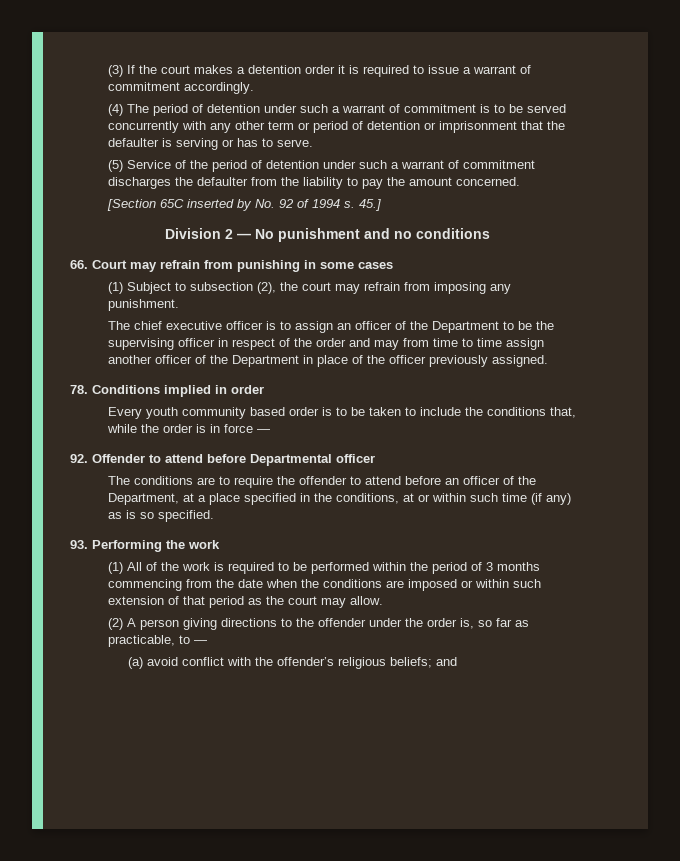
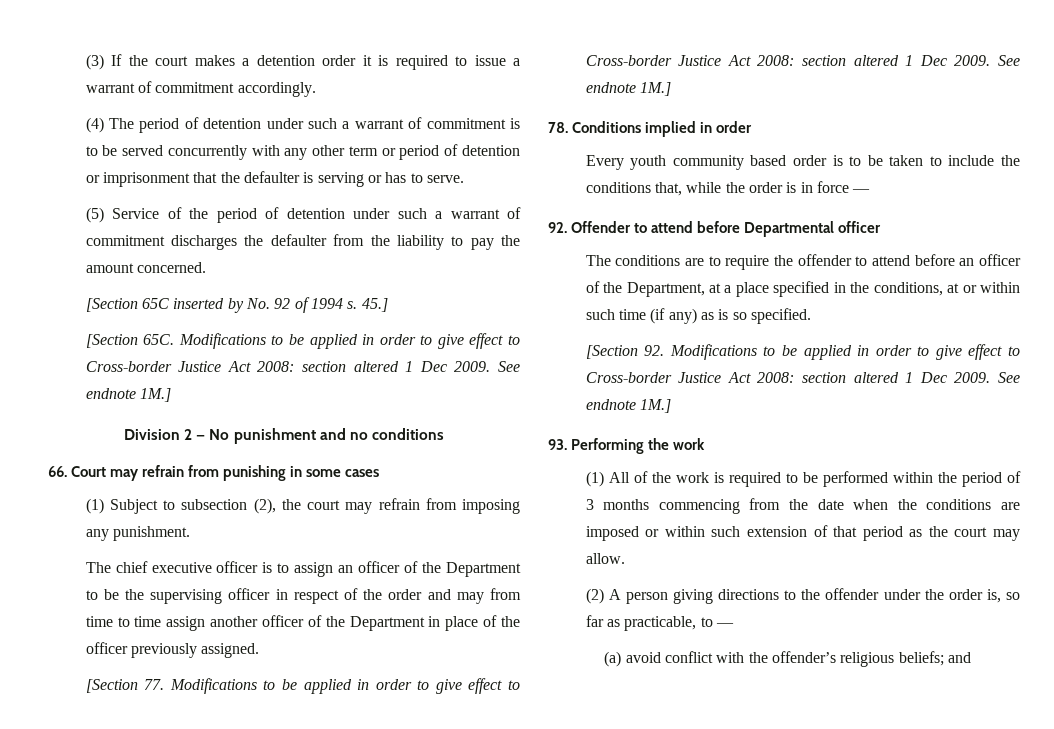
+ [Section 65C. Modifications to be applied in order to give effect to Cross-border Justice Act 2008: section altered 1 Dec 2009. See endnote 1M.]
+ [Section 77. Modifications to be applied in order to give effect to Cross-border Justice Act 2008: section altered 1 Dec 2009. See endnote 1M.]
+ [Section 92. Modifications to be applied in order to give effect to Cross-border Justice Act 2008: section altered 1 Dec 2009. See endnote 1M.]

